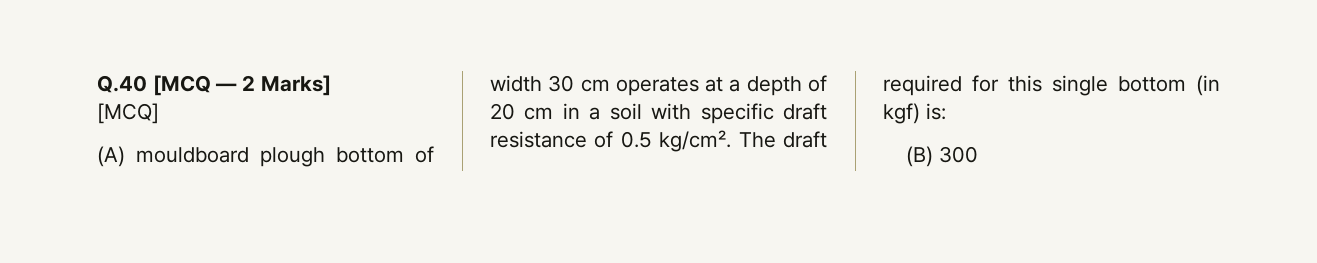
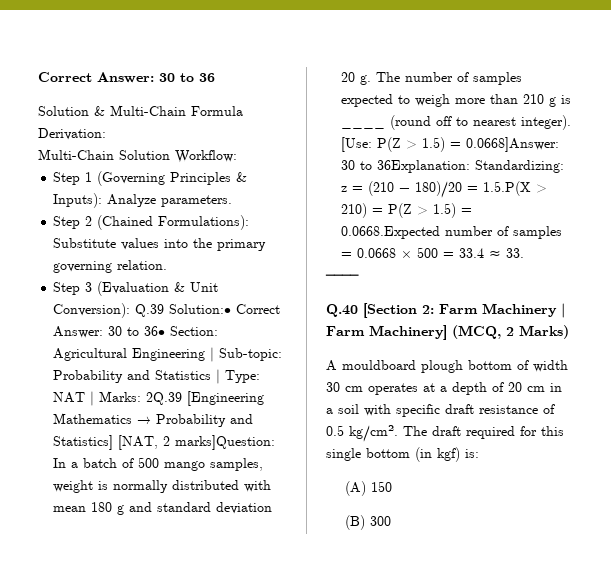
- Q.40 [MCQ — 2 Marks]
- [MCQ]
- (A) mouldboard plough bottom of width 30 cm operates at a depth of 20 cm in a soil with specific draft resistance of 0.5 kg/cm².
+ Correct Answer: 30 to 36
+ Solution & Multi-Chain Formula Derivation:
+ Multi-Chain Solution Workflow:
+ Step 1 (Governing Principles & Inputs): Analyze parameters.
+ Step 2 (Chained Formulations): Substitute values into the primary governing relation.
+ Step 3 (Evaluation & Unit Conversion): Q.39 Solution:• Correct Answer: 30 to 36• Section: Agricultural Engineering | Sub-topic: Probability and Statistics | Type: NAT | Marks: 2Q.39 [Engineering Mathematics → Probability and Statistics] [NAT, 2 marks]Question: In a batch of 500 mango samples, weight is normally distributed with mean 180 g and standard deviation 20 g. The number of samples expected to weigh more than 210 g is ____ (round off to nearest integer). [Use: P(Z > 1.5) = 0.0668]Answer: 30 to 36Explanation: Standardizing: z = (210 − 180)/20 = 1.5.P(X > 210) = P(Z > 1.5) = 0.0668.Expected number of samples = 0.0668 × 500 = 33.4 ≈ 33.
+ ────
+ Q.40 [Section 2: Farm Machinery | Farm Machinery] (MCQ, 2 Marks)
+ A mouldboard plough bottom of width 30 cm operates at a depth of 20 cm in a soil with specific draft resistance of 0.5 kg/cm².
+ (A) 150

